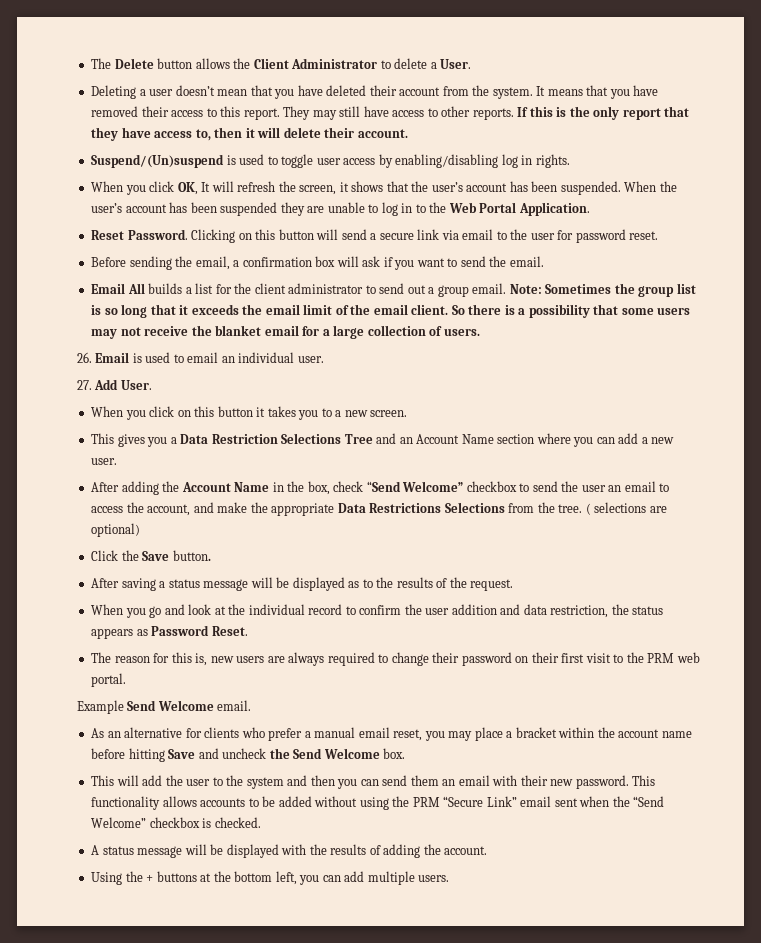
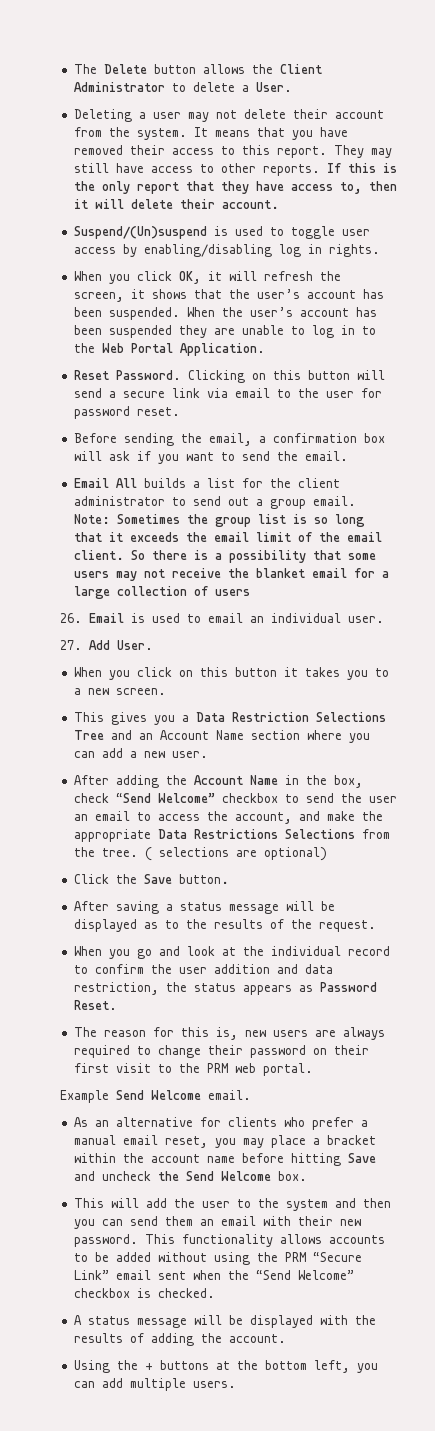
- Deleting a user doesn’t mean that you have deleted their account from the system.
+ Deleting a user may not delete their account from the system.
- When you click OK, It will refresh the screen, it shows that the user’s account has been suspended.
+ When you click OK, it will refresh the screen, it shows that the user’s account has been suspended.
- So there is a possibility that some users may not receive the blanket email for a large collection of users.
+ So there is a possibility that some users may not receive the blanket email for a large collection of users

